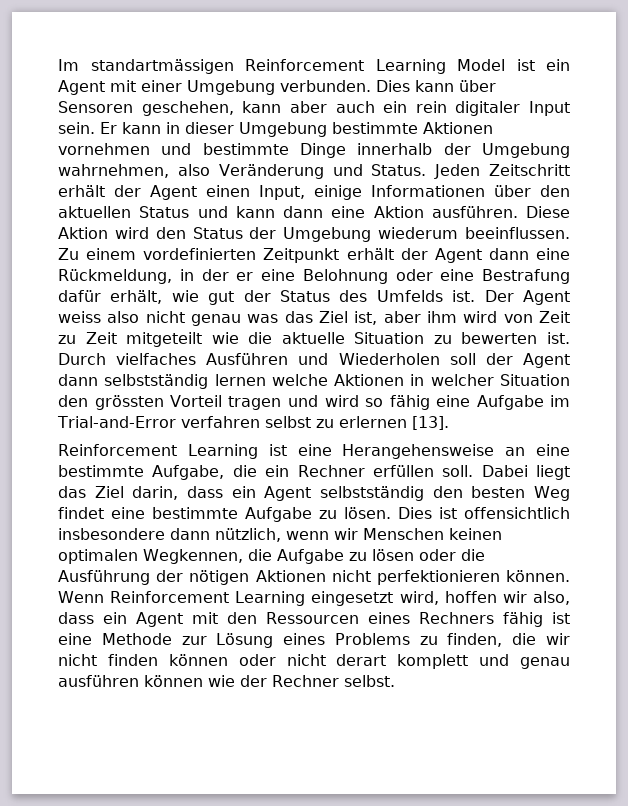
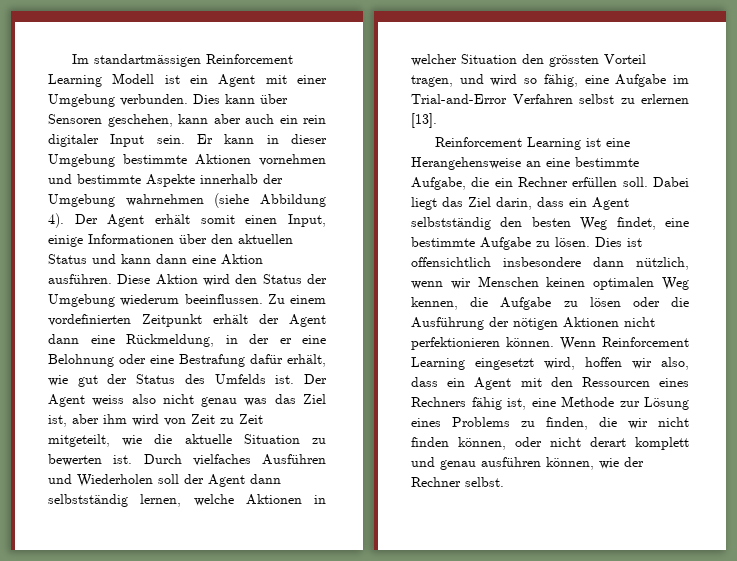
- Im standartmässigen Reinforcement Learning Model ist ein Agent mit einer Umgebung verbunden.
+ Im standartmässigen Reinforcement Learning Modell ist ein Agent mit einer Umgebung verbunden.
- Er kann in dieser Umgebung bestimmte Aktionen vornehmen und bestimmte Dinge innerhalb der Umgebung wahrnehmen, also Veränderung und Status. Jeden Zeitschritt erhält der Agent einen Input, einige Informationen über den aktuellen Status und kann dann eine Aktion ausführen.
+ Er kann in dieser Umgebung bestimmte Aktionen vornehmen und bestimmte Aspekte innerhalb der Umgebung wahrnehmen (siehe Abbildung 4). Der Agent erhält somit einen Input, einige Informationen über den aktuellen Status und kann dann eine Aktion ausführen.
- Der Agent weiss also nicht genau was das Ziel ist, aber ihm wird von Zeit zu Zeit mitgeteilt wie die aktuelle Situation zu bewerten ist.
+ Der Agent weiss also nicht genau was das Ziel ist, aber ihm wird von Zeit zu Zeit mitgeteilt, wie die aktuelle Situation zu bewerten ist.
- Durch vielfaches Ausführen und Wiederholen soll der Agent dann selbstständig lernen welche Aktionen in welcher Situation den grössten Vorteil tragen und wird so fähig eine Aufgabe im Trial-and-Error verfahren selbst zu erlernen [13].
+ Durch vielfaches Ausführen und Wiederholen soll der Agent dann selbstständig lernen, welche Aktionen in welcher Situation den grössten Vorteil tragen, und wird so fähig, eine Aufgabe im Trial-and-Error Verfahren selbst zu erlernen [13].
- Dabei liegt das Ziel darin, dass ein Agent selbstständig den besten Weg findet eine bestimmte Aufgabe zu lösen.
+ Dabei liegt das Ziel darin, dass ein Agent selbstständig den besten Weg findet, eine bestimmte Aufgabe zu lösen.
- Dies ist offensichtlich insbesondere dann nützlich, wenn wir Menschen keinen optimalen Wegkennen, die Aufgabe zu lösen oder die Ausführung der nötigen Aktionen nicht perfektionieren können.
+ Dies ist offensichtlich insbesondere dann nützlich, wenn wir Menschen keinen optimalen Weg kennen, die Aufgabe zu lösen oder die Ausführung der nötigen Aktionen nicht perfektionieren können.
- Wenn Reinforcement Learning eingesetzt wird, hoffen wir also, dass ein Agent mit den Ressourcen eines Rechners fähig ist eine Methode zur Lösung eines Problems zu finden, die wir nicht finden können oder nicht derart komplett und genau ausführen können wie der Rechner selbst.
+ Wenn Reinforcement Learning eingesetzt wird, hoffen wir also, dass ein Agent mit den Ressourcen eines Rechners fähig ist, eine Methode zur Lösung eines Problems zu finden, die wir nicht finden können, oder nicht derart komplett und genau ausführen können, wie der Rechner selbst.

